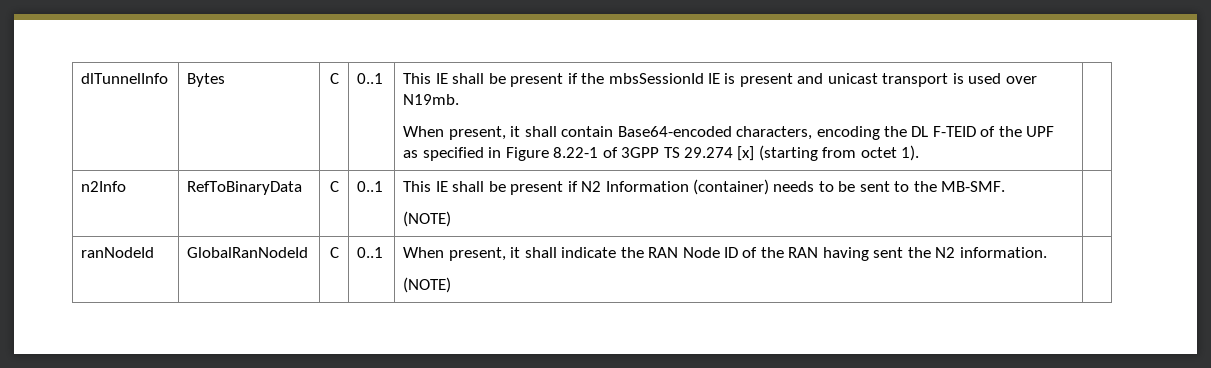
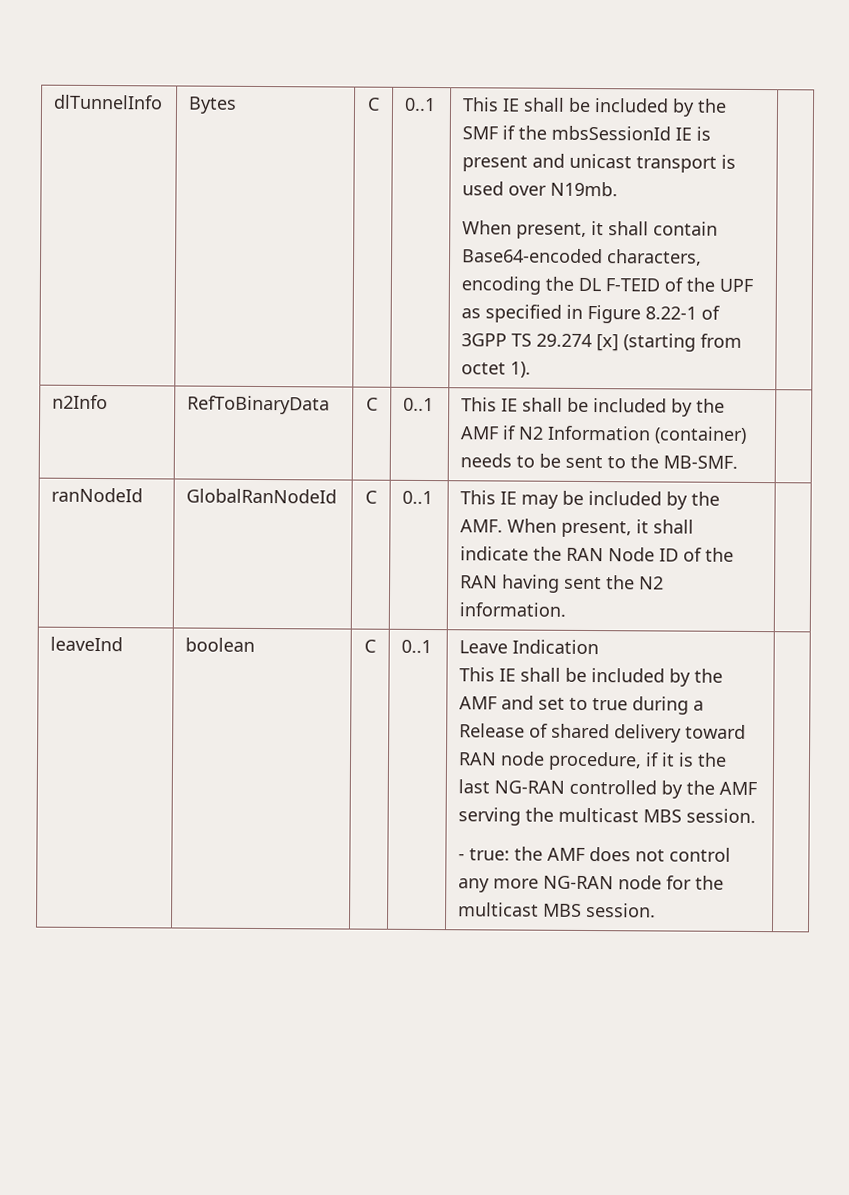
- This IE shall be present if the mbsSessionId IE is present and unicast transport is used over N19mb.
+ This IE shall be included by the SMF if the mbsSessionId IE is present and unicast transport is used over N19mb.
- n2Info | RefToBinaryData | C | 0..1 | This IE shall be present if N2 Information (container) needs to be sent to the MB-SMF.
- (NOTE) |
+ n2Info | RefToBinaryData | C | 0..1 | This IE shall be included by the AMF if N2 Information (container) needs to be sent to the MB-SMF. |
- ranNodeId | GlobalRanNodeId | C | 0..1 | When present, it shall indicate the RAN Node ID of the RAN having sent the N2 information.
- (NOTE) |
+ ranNodeId | GlobalRanNodeId | C | 0..1 | This IE may be included by the AMF. When present, it shall indicate the RAN Node ID of the RAN having sent the N2 information. |
+ leaveInd | boolean | C | 0..1 | Leave Indication
+ This IE shall be included by the AMF and set to true during a Release of shared delivery toward RAN node procedure, if it is the last NG-RAN controlled by the AMF serving the multicast MBS session.
+ - true: the AMF does not control any more NG-RAN node for the multicast MBS session.

